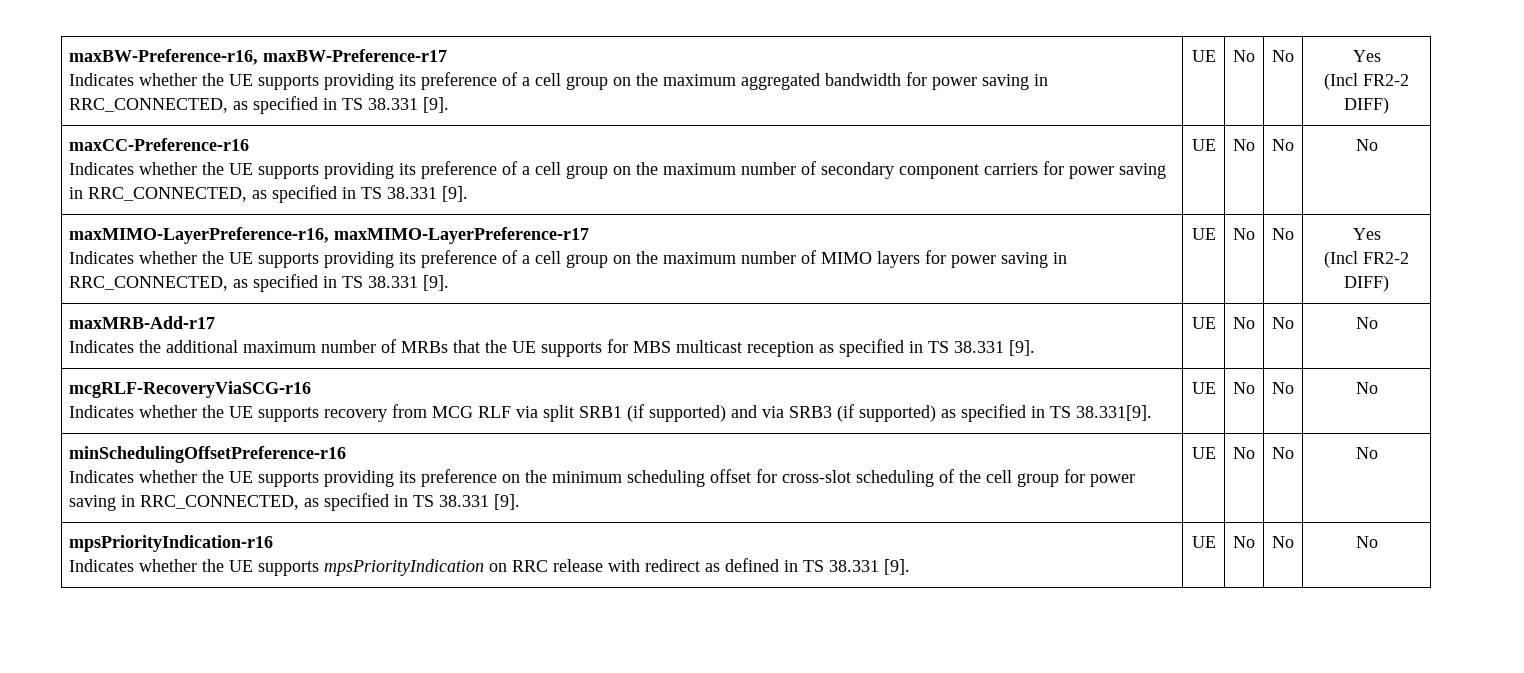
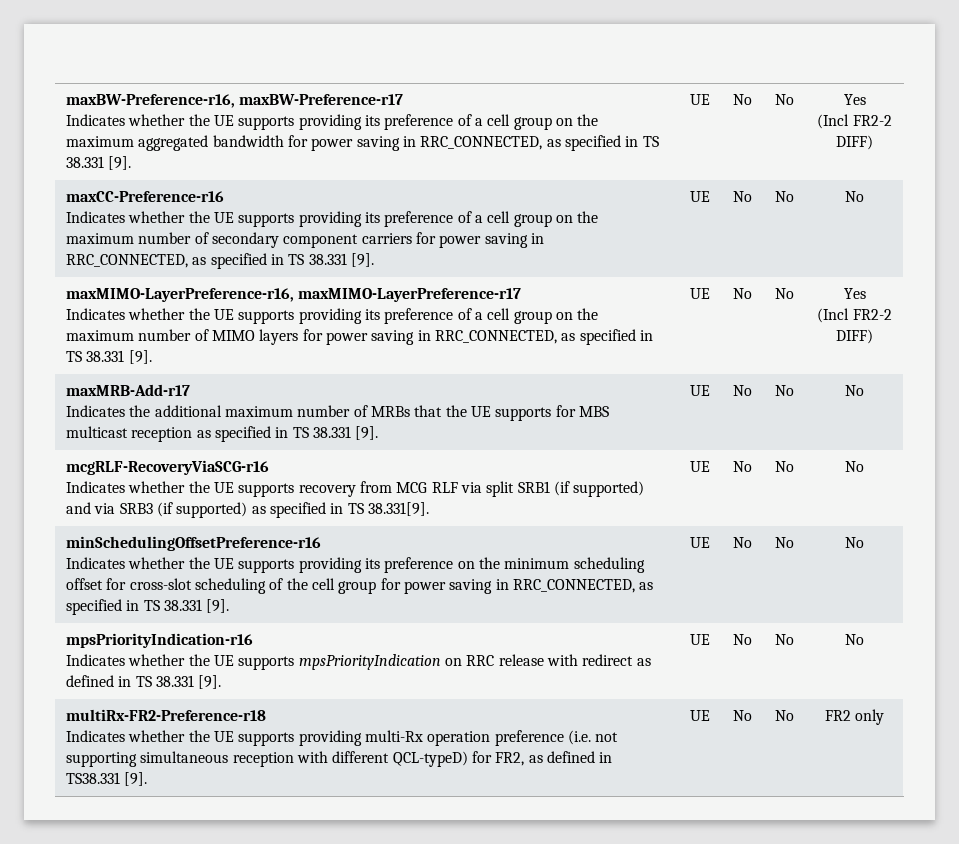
+ multiRx-FR2-Preference-r18
+ Indicates whether the UE supports providing multi-Rx operation preference (i.e. not supporting simultaneous reception with different QCL-typeD) for FR2, as defined in TS38.331 [9]. | UE | No | No | FR2 only

